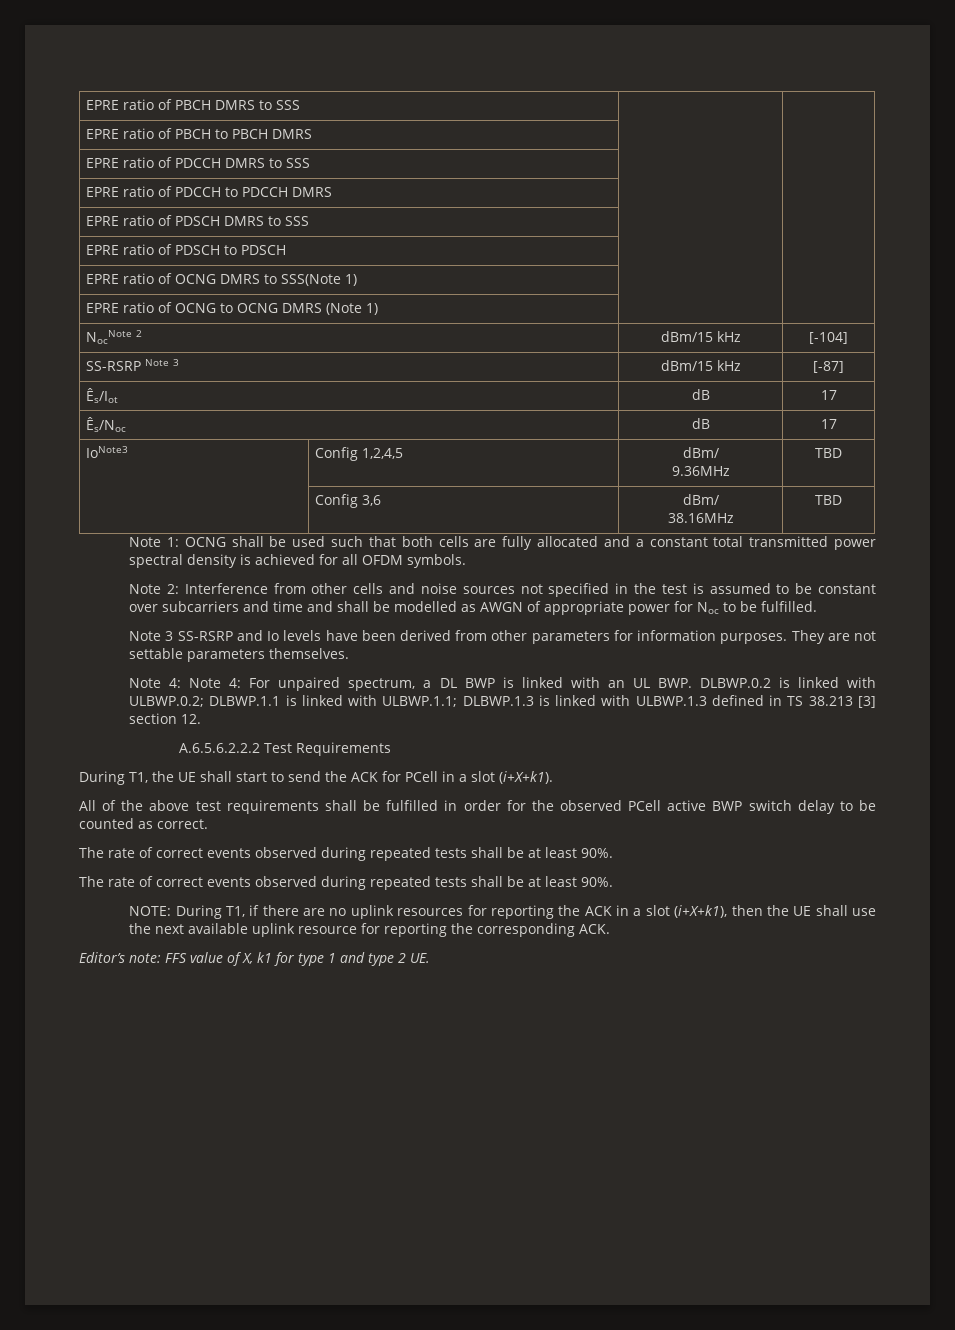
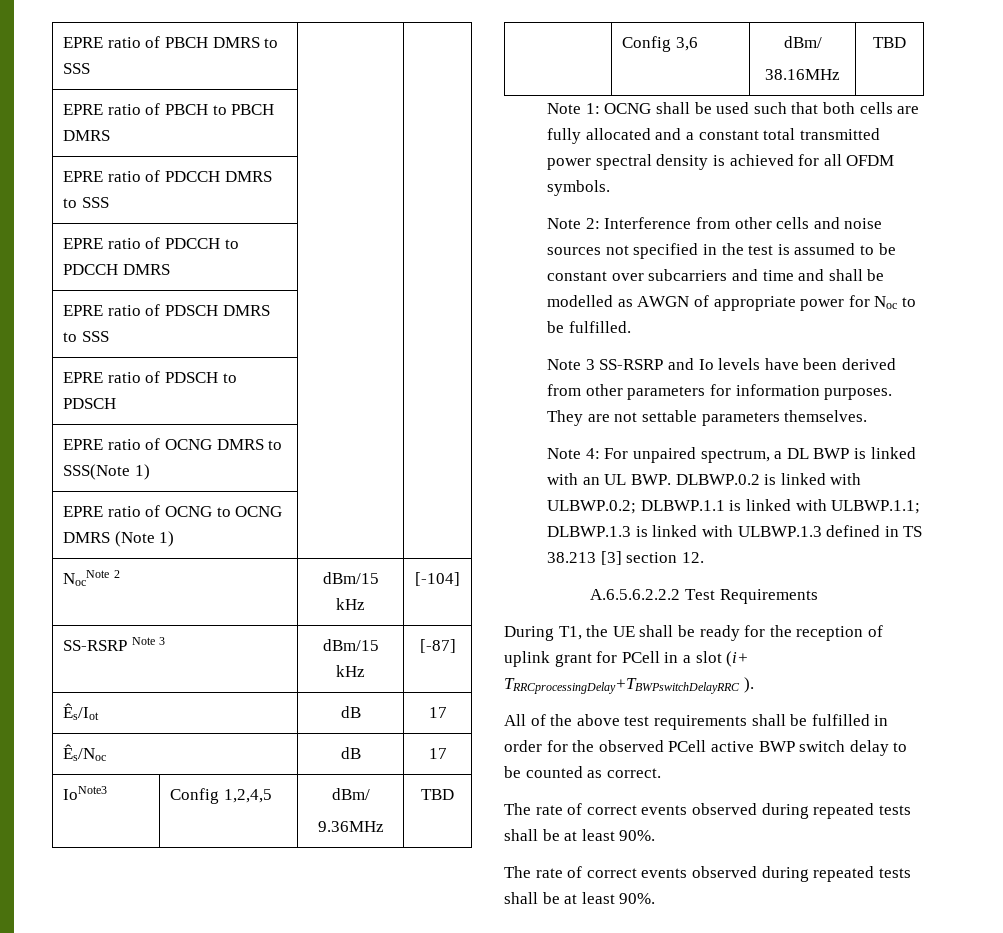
- Note 4: Note 4: For unpaired spectrum, a DL BWP is linked with an UL BWP. DLBWP.0.2 is linked with ULBWP.0.2; DLBWP.1.1 is linked with ULBWP.1.1; DLBWP.1.3 is linked with ULBWP.1.3 defined in TS 38.213 [3] section 12.
+ Note 4: For unpaired spectrum, a DL BWP is linked with an UL BWP. DLBWP.0.2 is linked with ULBWP.0.2; DLBWP.1.1 is linked with ULBWP.1.1; DLBWP.1.3 is linked with ULBWP.1.3 defined in TS 38.213 [3] section 12.
- During T1, the UE shall start to send the ACK for PCell in a slot (i+X+k1).
+ During T1, the UE shall be ready for the reception of uplink grant for PCell in a slot (i+ TRRCprocessingDelay+TBWPswitchDelayRRC ).
- NOTE: During T1, if there are no uplink resources for reporting the ACK in a slot (i+X+k1), then the UE shall use the next available uplink resource for reporting the corresponding ACK.
- Editor’s note: FFS value of X, k1 for type 1 and type 2 UE.

